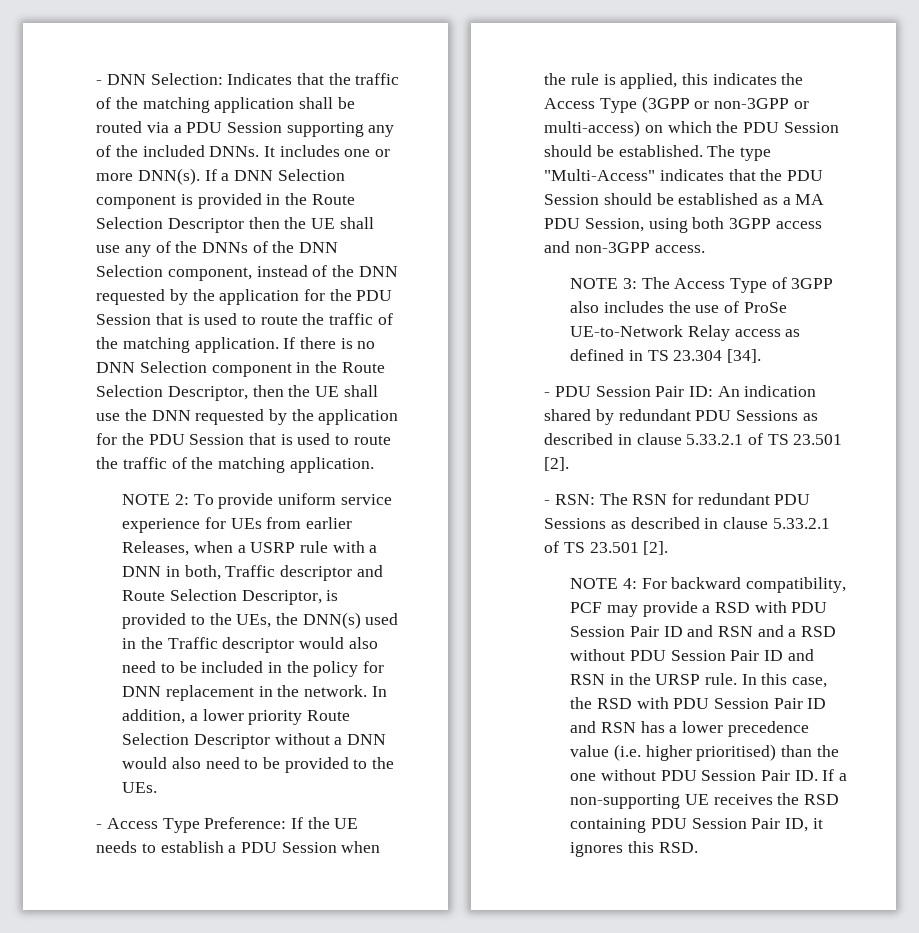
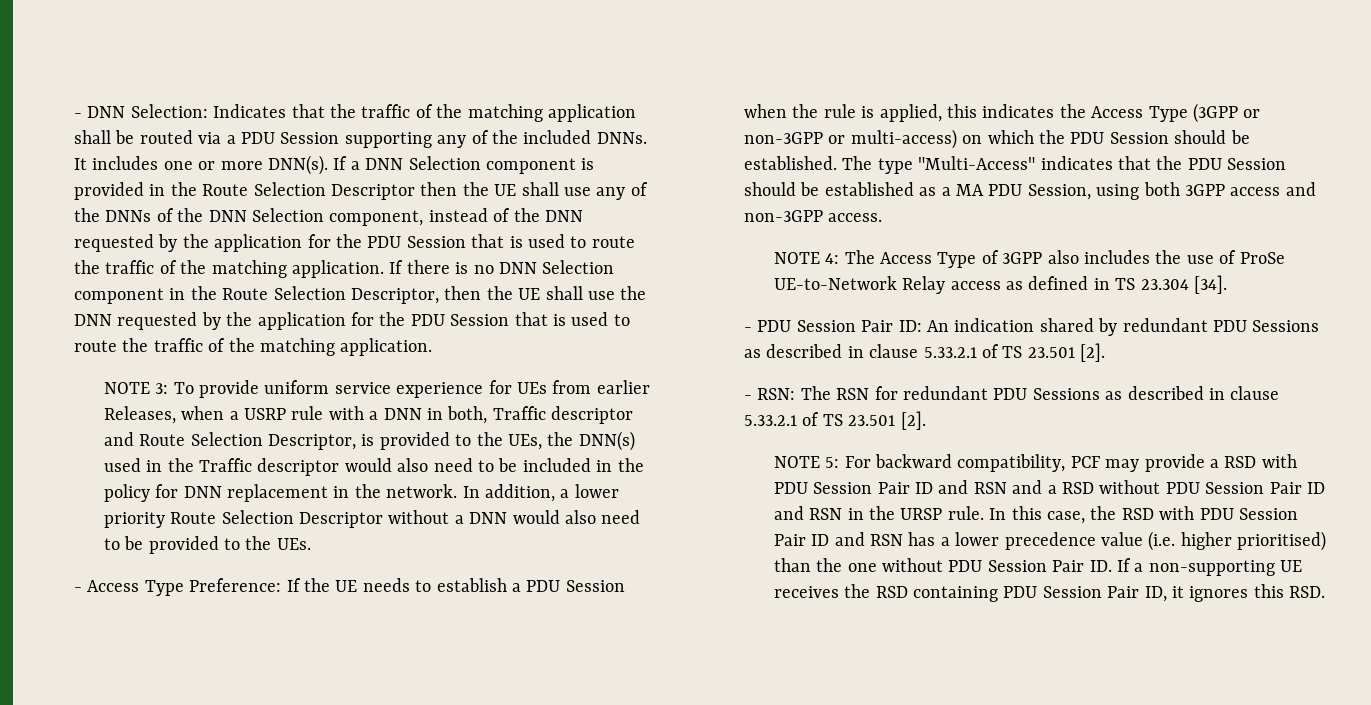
- NOTE 2: To provide uniform service experience for UEs from earlier Releases, when a USRP rule with a DNN in both, Traffic descriptor and Route Selection Descriptor, is provided to the UEs, the DNN(s) used in the Traffic descriptor would also need to be included in the policy for DNN replacement in the network.
+ NOTE 3: To provide uniform service experience for UEs from earlier Releases, when a USRP rule with a DNN in both, Traffic descriptor and Route Selection Descriptor, is provided to the UEs, the DNN(s) used in the Traffic descriptor would also need to be included in the policy for DNN replacement in the network.
- NOTE 3: The Access Type of 3GPP also includes the use of ProSe UE-to-Network Relay access as defined in TS 23.304 [34].
+ NOTE 4: The Access Type of 3GPP also includes the use of ProSe UE-to-Network Relay access as defined in TS 23.304 [34].
- NOTE 4: For backward compatibility, PCF may provide a RSD with PDU Session Pair ID and RSN and a RSD without PDU Session Pair ID and RSN in the URSP rule.
+ NOTE 5: For backward compatibility, PCF may provide a RSD with PDU Session Pair ID and RSN and a RSD without PDU Session Pair ID and RSN in the URSP rule.

